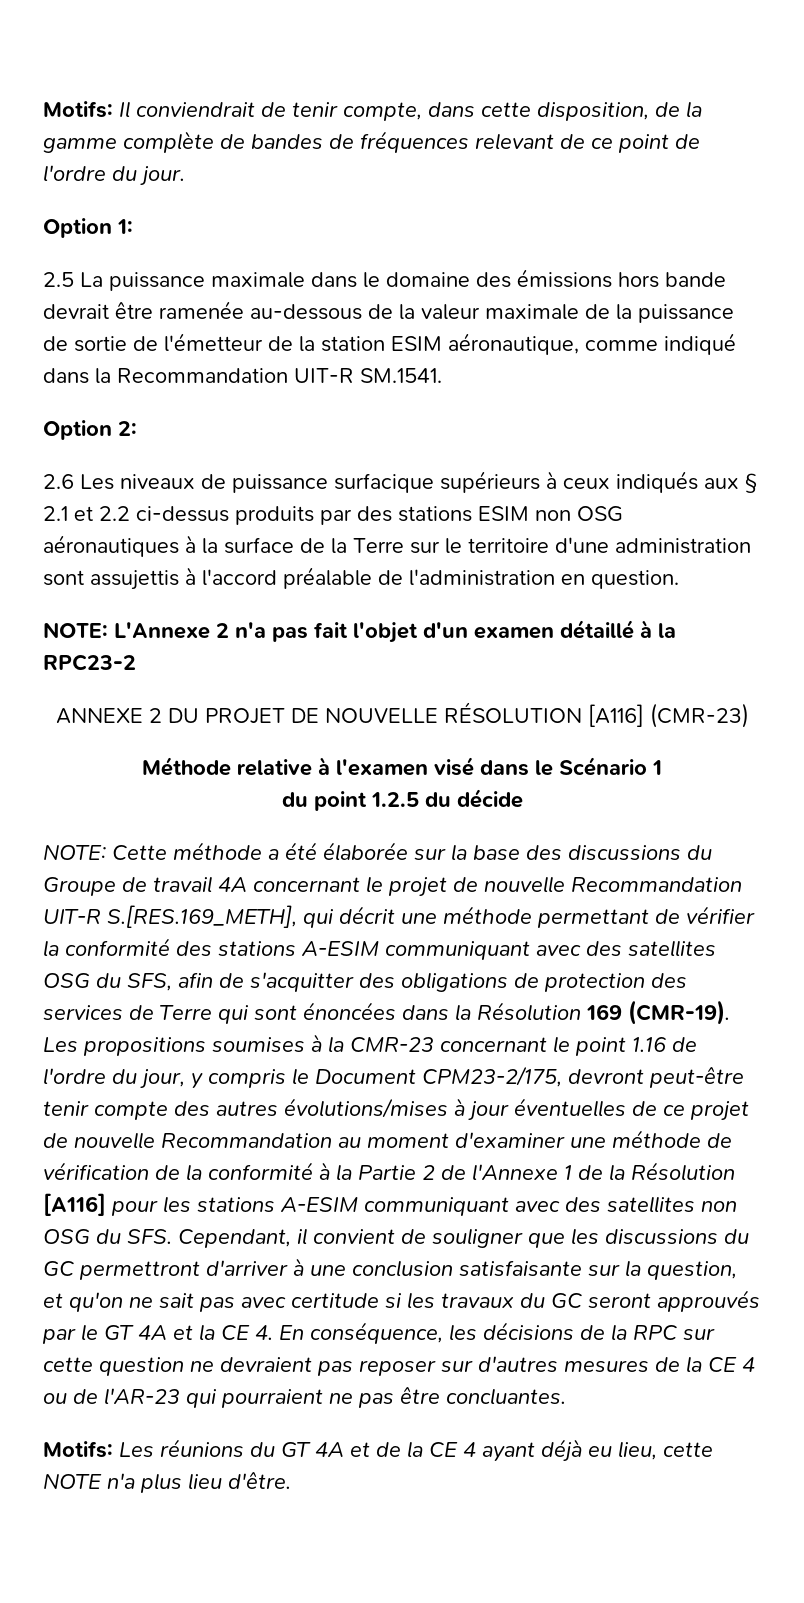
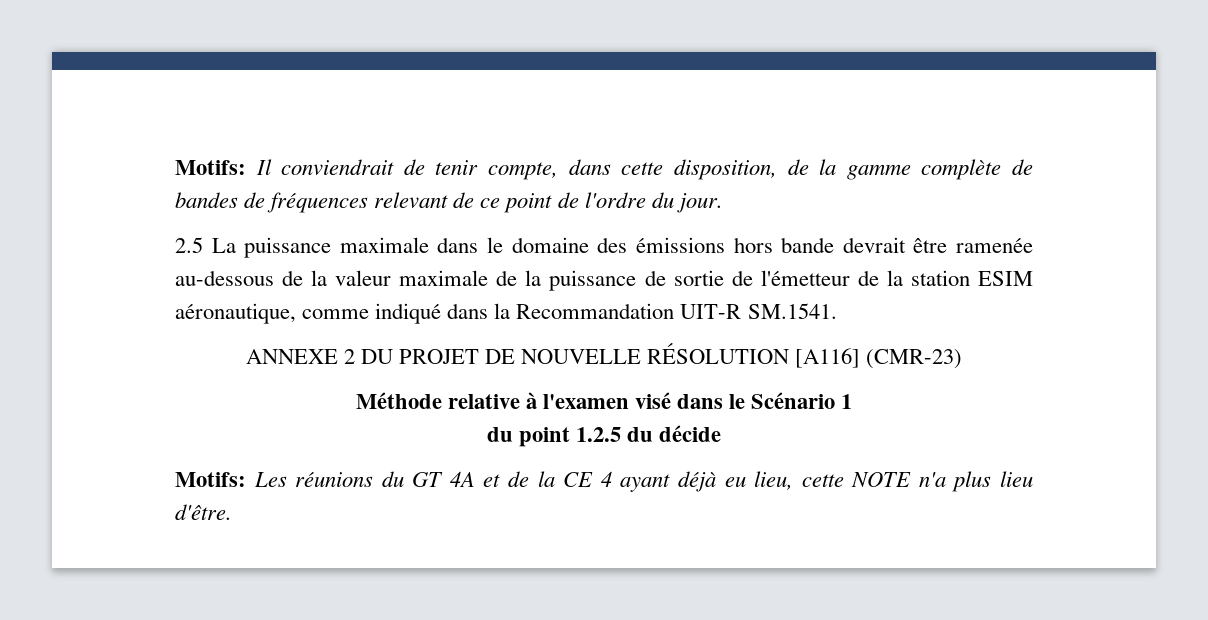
- Option 1:
- Option 2:
- 2.6 Les niveaux de puissance surfacique supérieurs à ceux indiqués aux § 2.1 et 2.2 ci-dessus produits par des stations ESIM non OSG aéronautiques à la surface de la Terre sur le territoire d'une administration sont assujettis à l'accord préalable de l'administration en question.
- NOTE: L'Annexe 2 n'a pas fait l'objet d'un examen détaillé à la RPC23-2
- NOTE: Cette méthode a été élaborée sur la base des discussions du Groupe de travail 4A concernant le projet de nouvelle Recommandation UIT-R S.[RES.169_METH], qui décrit une méthode permettant de vérifier la conformité des stations A-ESIM communiquant avec des satellites OSG du SFS, afin de s'acquitter des obligations de protection des services de Terre qui sont énoncées dans la Résolution 169 (CMR-19). Les propositions soumises à la CMR-23 concernant le point 1.16 de l'ordre du jour, y compris le Document CPM23-2/175, devront peut-être tenir compte des autres évolutions/mises à jour éventuelles de ce projet de nouvelle Recommandation au moment d'examiner une méthode de vérification de la conformité à la Partie 2 de l'Annexe 1 de la Résolution [A116] pour les stations A-ESIM communiquant avec des satellites non OSG du SFS. Cependant, il convient de souligner que les discussions du GC permettront d'arriver à une conclusion satisfaisante sur la question, et qu'on ne sait pas avec certitude si les travaux du GC seront approuvés par le GT 4A et la CE 4. En conséquence, les décisions de la RPC sur cette question ne devraient pas reposer sur d'autres mesures de la CE 4 ou de l'AR-23 qui pourraient ne pas être concluantes.

